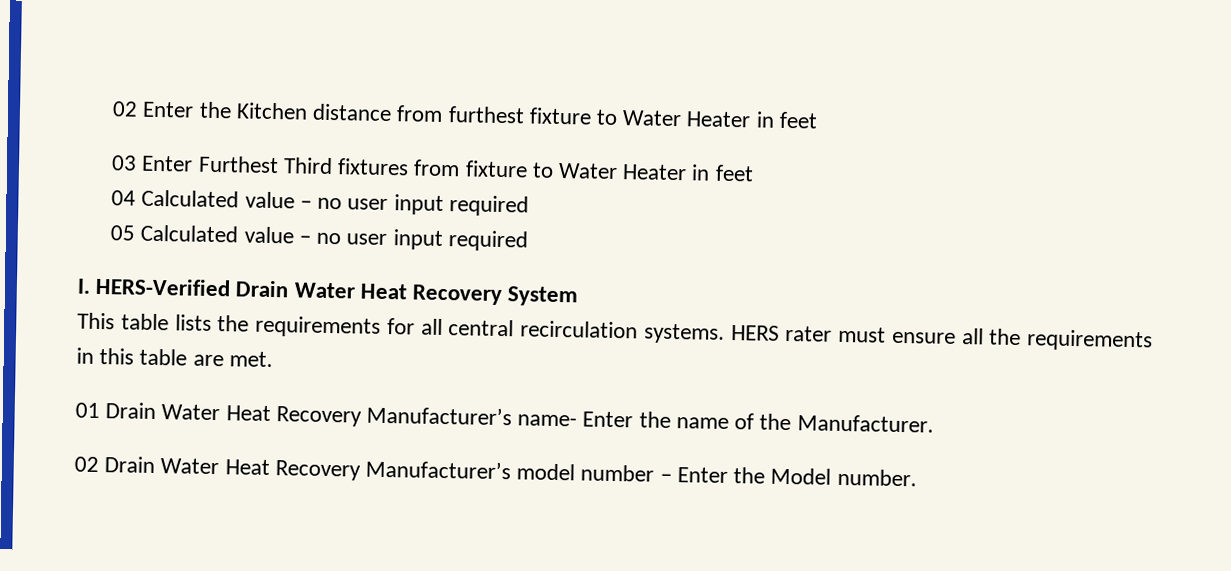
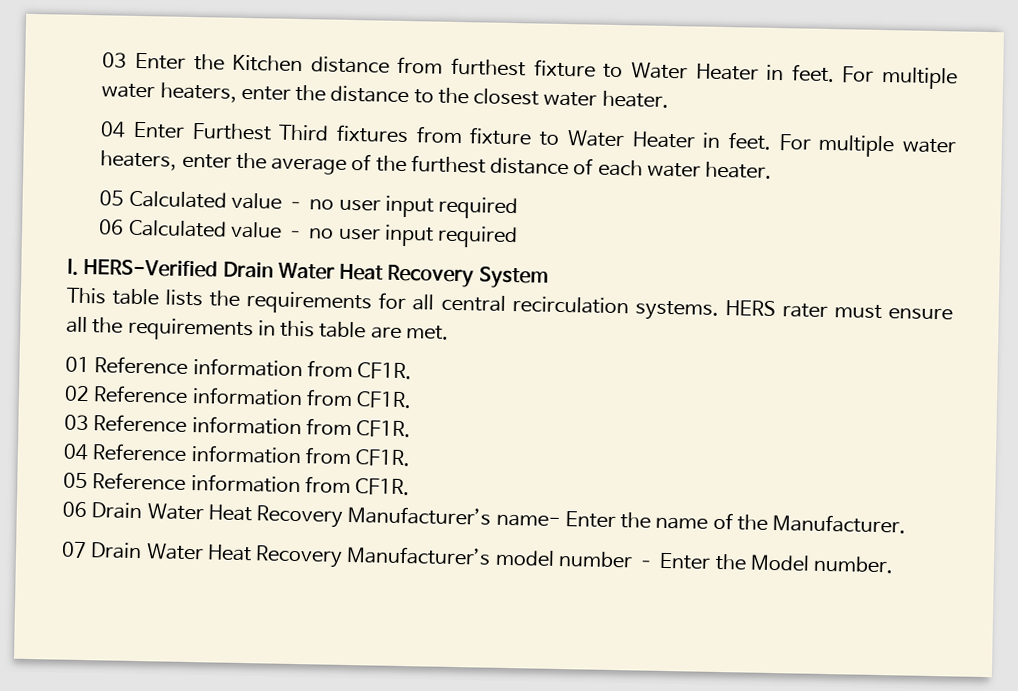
- 02 Enter the Kitchen distance from furthest fixture to Water Heater in feet
- 03 Enter Furthest Third fixtures from fixture to Water Heater in feet
- 04 Calculated value – no user input required
+ 03 Enter the Kitchen distance from furthest fixture to Water Heater in feet. For multiple water heaters, enter the distance to the closest water heater.
+ 04 Enter Furthest Third fixtures from fixture to Water Heater in feet. For multiple water heaters, enter the average of the furthest distance of each water heater.
  05 Calculated value – no user input required
+ 06 Calculated value – no user input required
- 01 Drain Water Heat Recovery Manufacturer’s name- Enter the name of the Manufacturer.
+ 01 Reference information from CF1R.
+ 02 Reference information from CF1R.
+ 03 Reference information from CF1R.
+ 04 Reference information from CF1R.
+ 05 Reference information from CF1R.
+ 06 Drain Water Heat Recovery Manufacturer’s name- Enter the name of the Manufacturer.
- 02 Drain Water Heat Recovery Manufacturer’s model number – Enter the Model number.
+ 07 Drain Water Heat Recovery Manufacturer’s model number – Enter the Model number.

